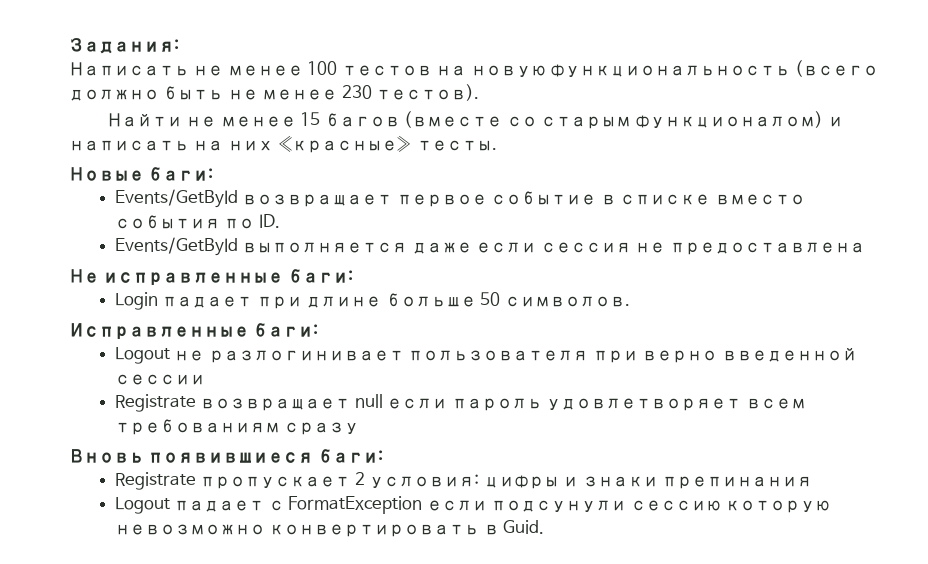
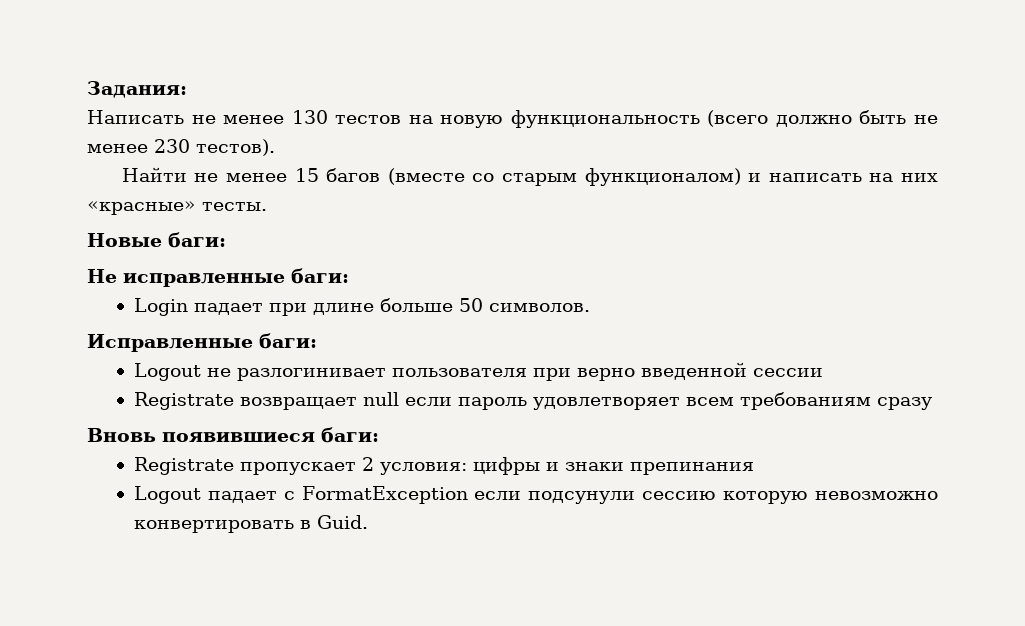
- Написать не менее 100 тестов на новую функциональность (всего должно быть не менее 230 тестов).
+ Написать не менее 130 тестов на новую функциональность (всего должно быть не менее 230 тестов).
- Events/GetById возвращает первое событие в списке вместо события по ID.
- Events/GetById выполняется даже если сессия не предоставлена

